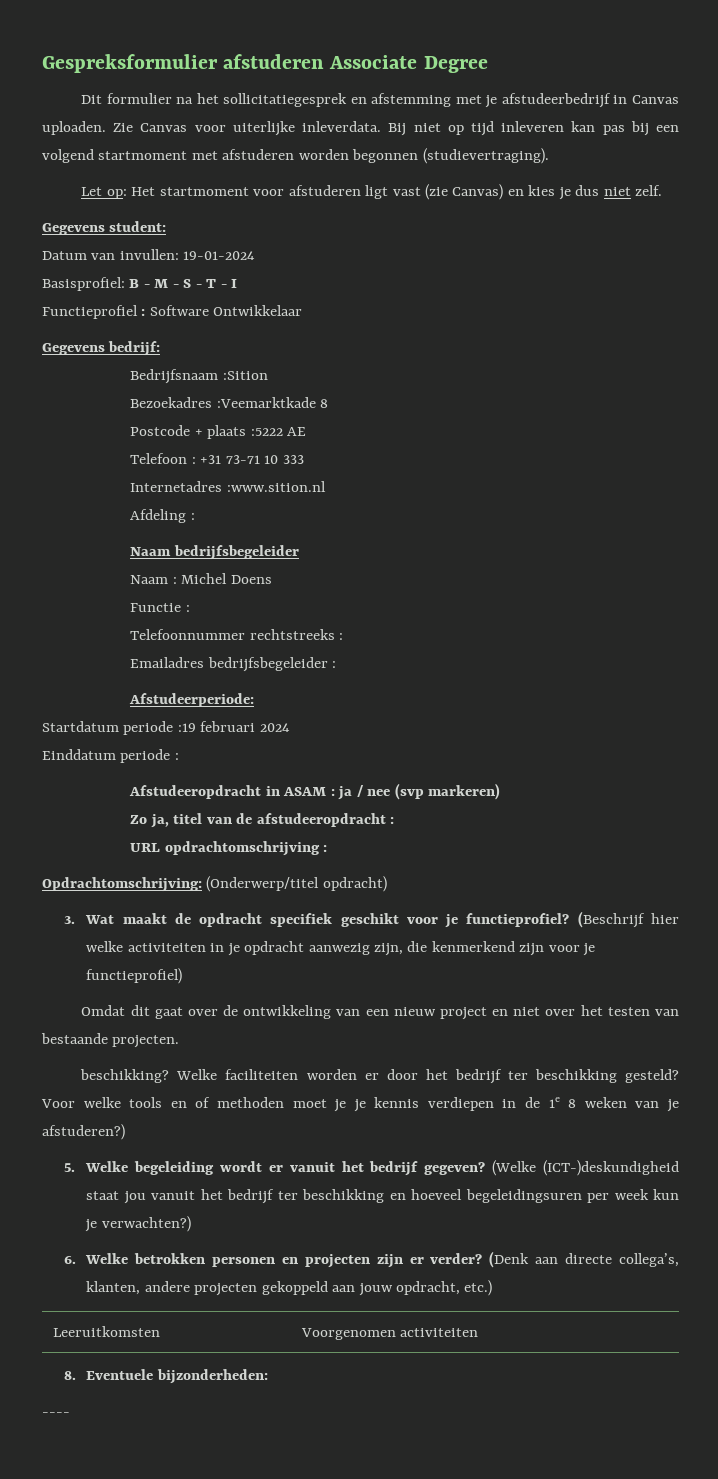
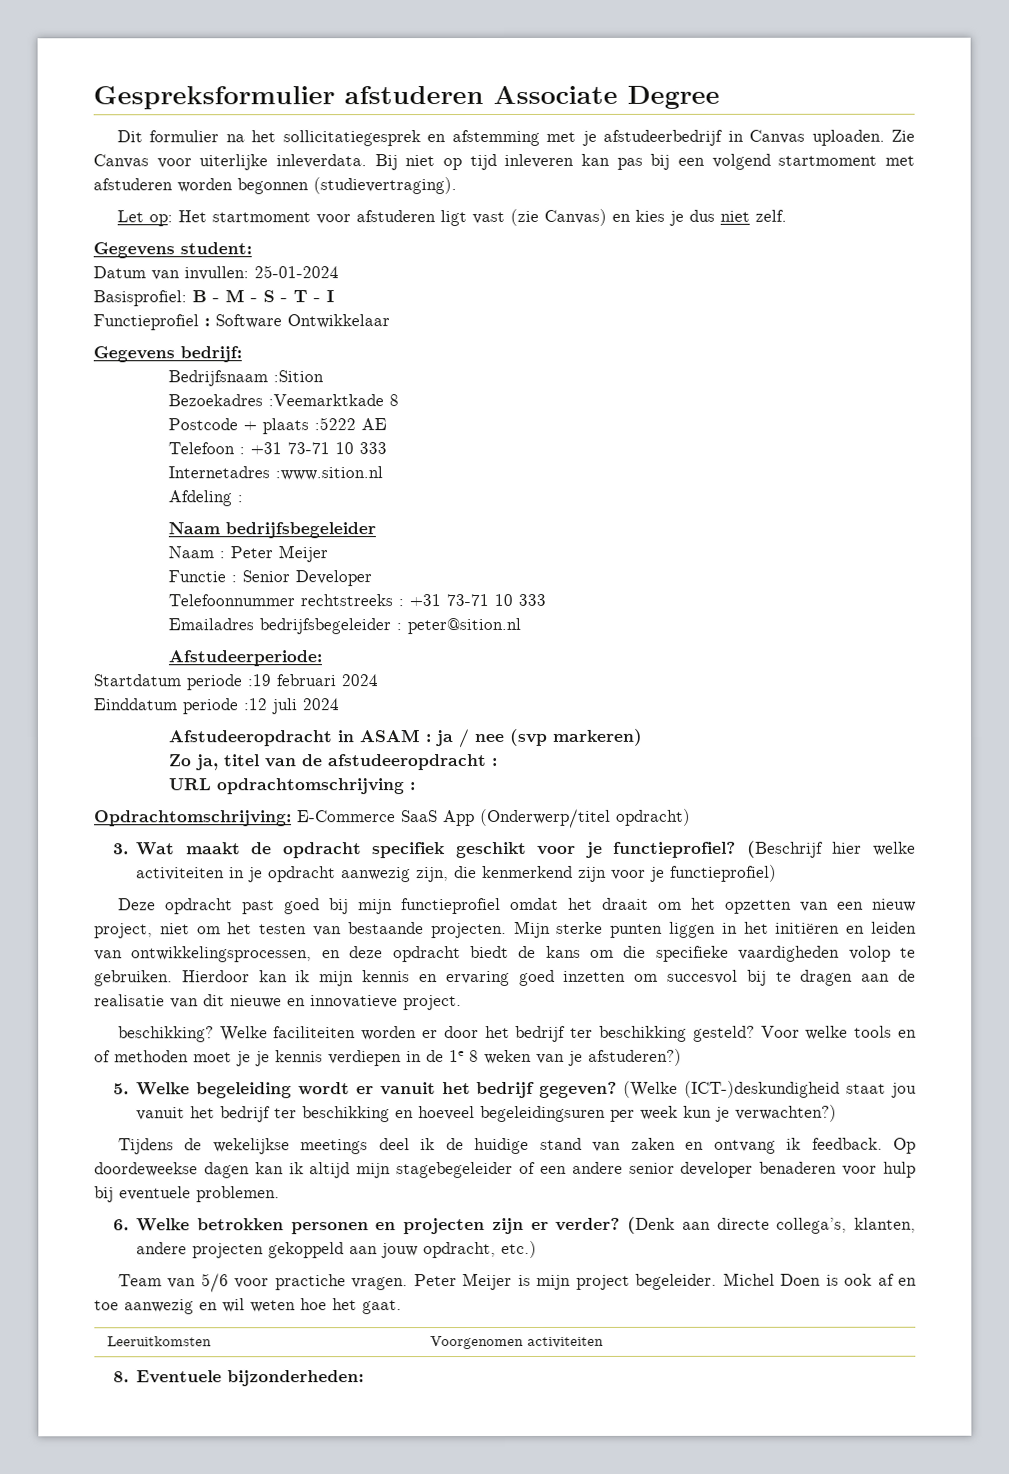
- Datum van invullen: 19-01-2024
+ Datum van invullen: 25-01-2024
- Naam : Michel Doens
+ Naam : Peter Meijer
- Functie :
+ Functie : Senior Developer
- Telefoonnummer rechtstreeks :
+ Telefoonnummer rechtstreeks : +31 73-71 10 333
- Emailadres bedrijfsbegeleider :
+ Emailadres bedrijfsbegeleider : peter@sition.nl
- Einddatum periode :
+ Einddatum periode :12 juli 2024
- Opdrachtomschrijving: (Onderwerp/titel opdracht)
+ Opdrachtomschrijving: E-Commerce SaaS App (Onderwerp/titel opdracht)
- Omdat dit gaat over de ontwikkeling van een nieuw project en niet over het testen van bestaande projecten.
+ Deze opdracht past goed bij mijn functieprofiel omdat het draait om het opzetten van een nieuw project, niet om het testen van bestaande projecten. Mijn sterke punten liggen in het initiëren en leiden van ontwikkelingsprocessen, en deze opdracht biedt de kans om die specifieke vaardigheden volop te gebruiken. Hierdoor kan ik mijn kennis en ervaring goed inzetten om succesvol bij te dragen aan de realisatie van dit nieuwe en innovatieve project.
+ Tijdens de wekelijkse meetings deel ik de huidige stand van zaken en ontvang ik feedback. Op doordeweekse dagen kan ik altijd mijn stagebegeleider of een andere senior developer benaderen voor hulp bij eventuele problemen.
+ Team van 5/6 voor practiche vragen. Peter Meijer is mijn project begeleider. Michel Doen is ook af en toe aanwezig en wil weten hoe het gaat.
- ----

